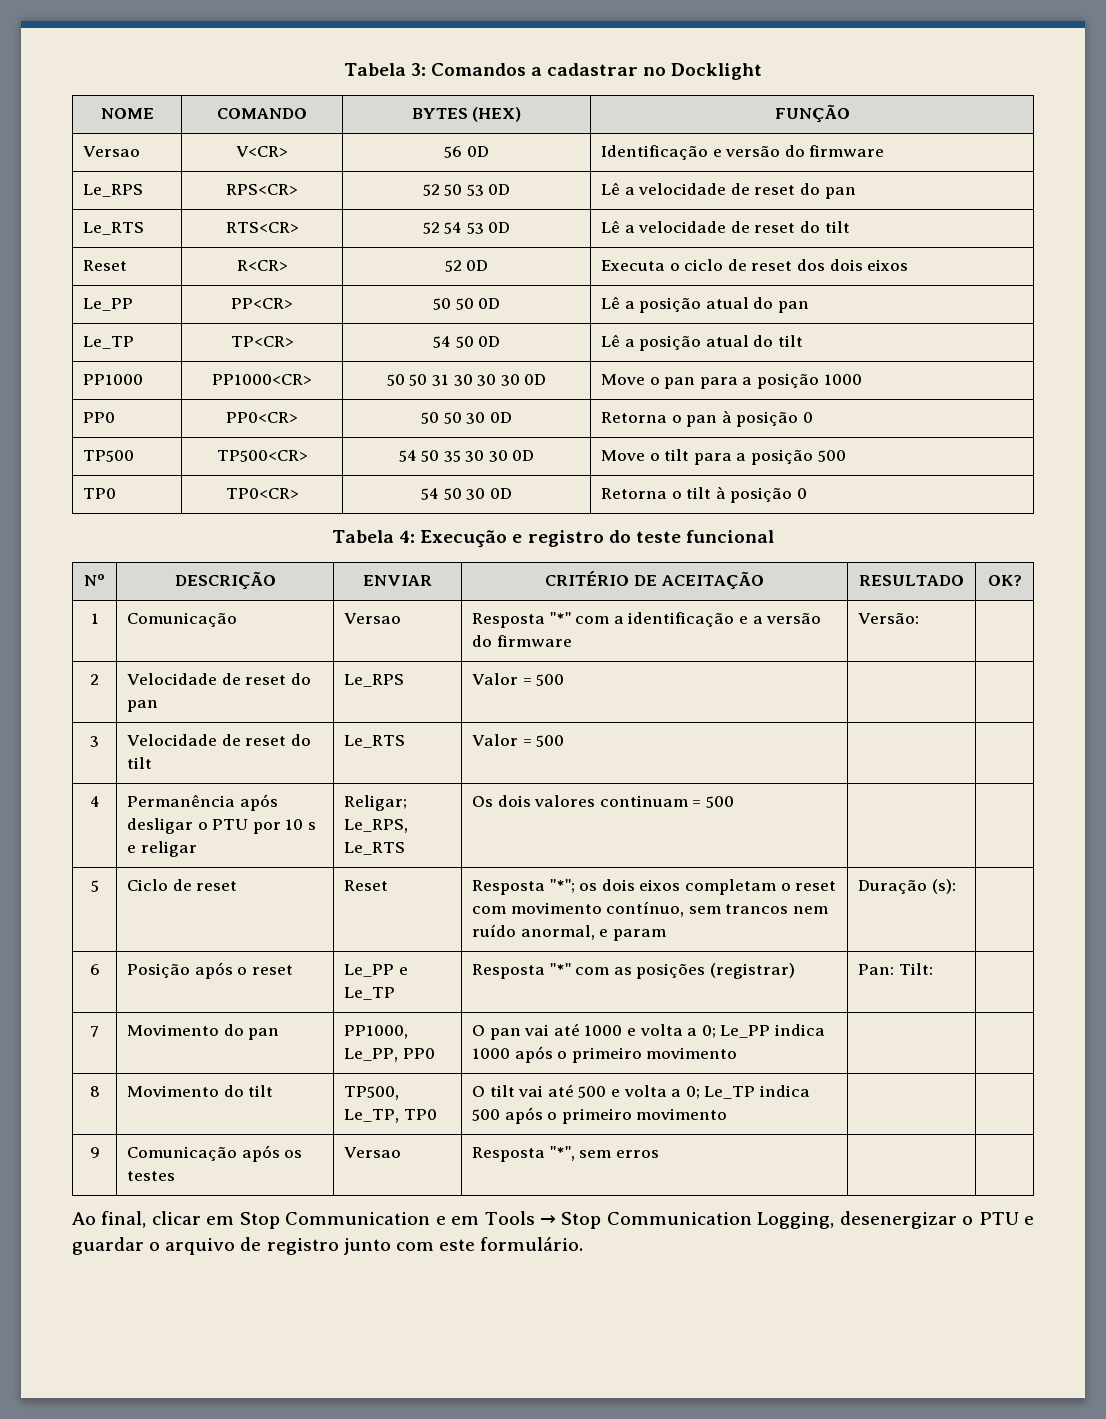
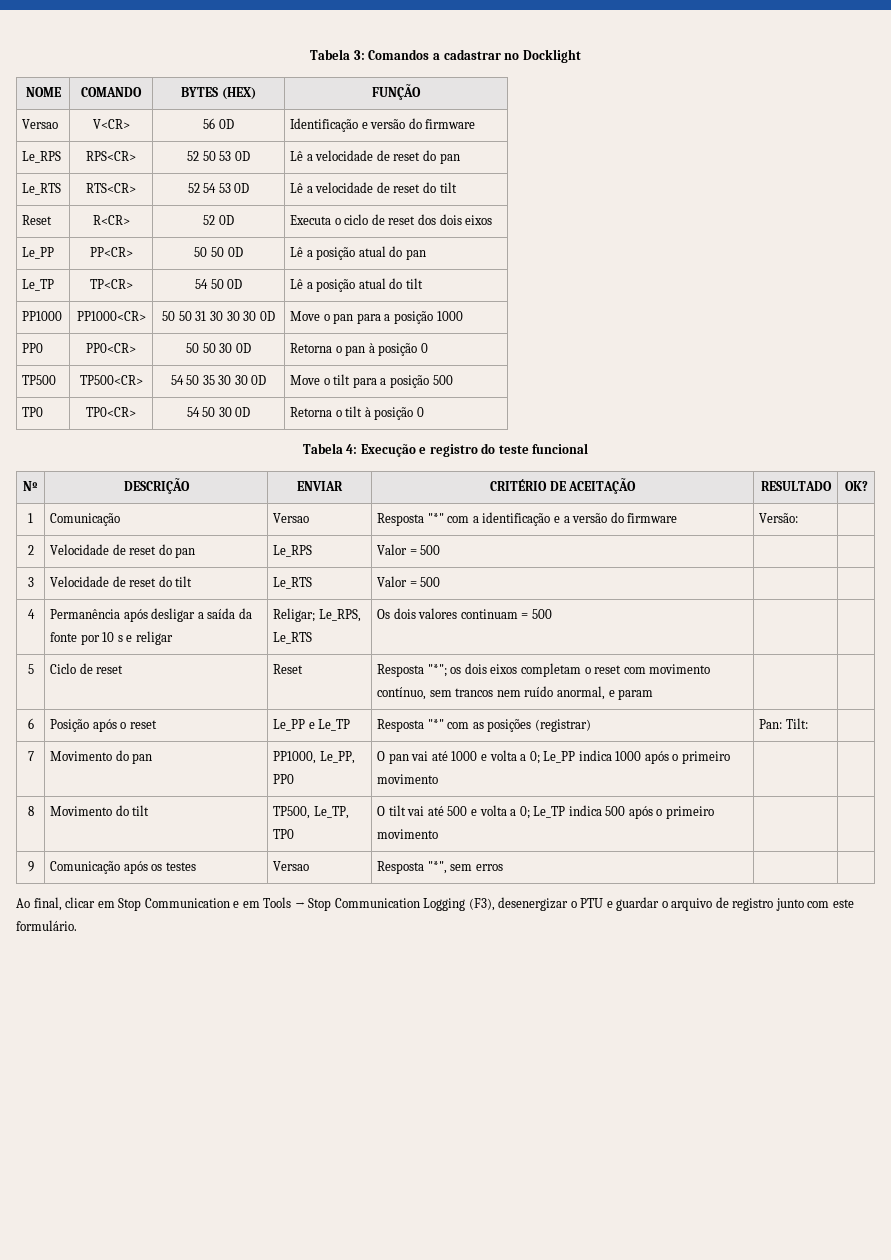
- 4 | Permanência após desligar o PTU por 10 s e religar | Religar; Le_RPS, Le_RTS | Os dois valores continuam = 500 | |
+ 4 | Permanência após desligar a saída da fonte por 10 s e religar | Religar; Le_RPS, Le_RTS | Os dois valores continuam = 500 | |
- 5 | Ciclo de reset | Reset | Resposta "*"; os dois eixos completam o reset com movimento contínuo, sem trancos nem ruído anormal, e param | Duração (s): |
+ 5 | Ciclo de reset | Reset | Resposta "*"; os dois eixos completam o reset com movimento contínuo, sem trancos nem ruído anormal, e param | |
- Ao final, clicar em Stop Communication e em Tools → Stop Communication Logging, desenergizar o PTU e guardar o arquivo de registro junto com este formulário.
+ Ao final, clicar em Stop Communication e em Tools → Stop Communication Logging (F3), desenergizar o PTU e guardar o arquivo de registro junto com este formulário.

